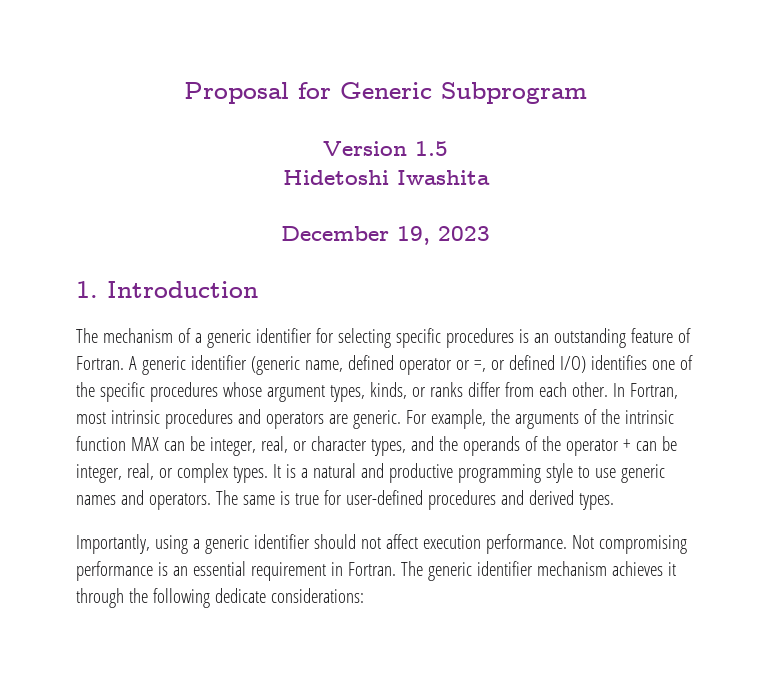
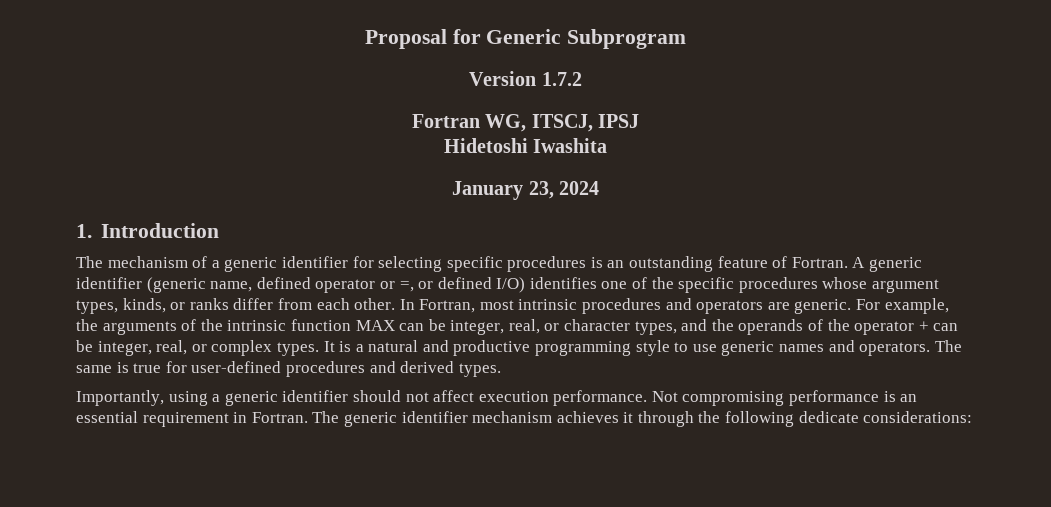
- Version 1.5
+ Version 1.7.2
+ Fortran WG, ITSCJ, IPSJ
- December 19, 2023
+ January 23, 2024

